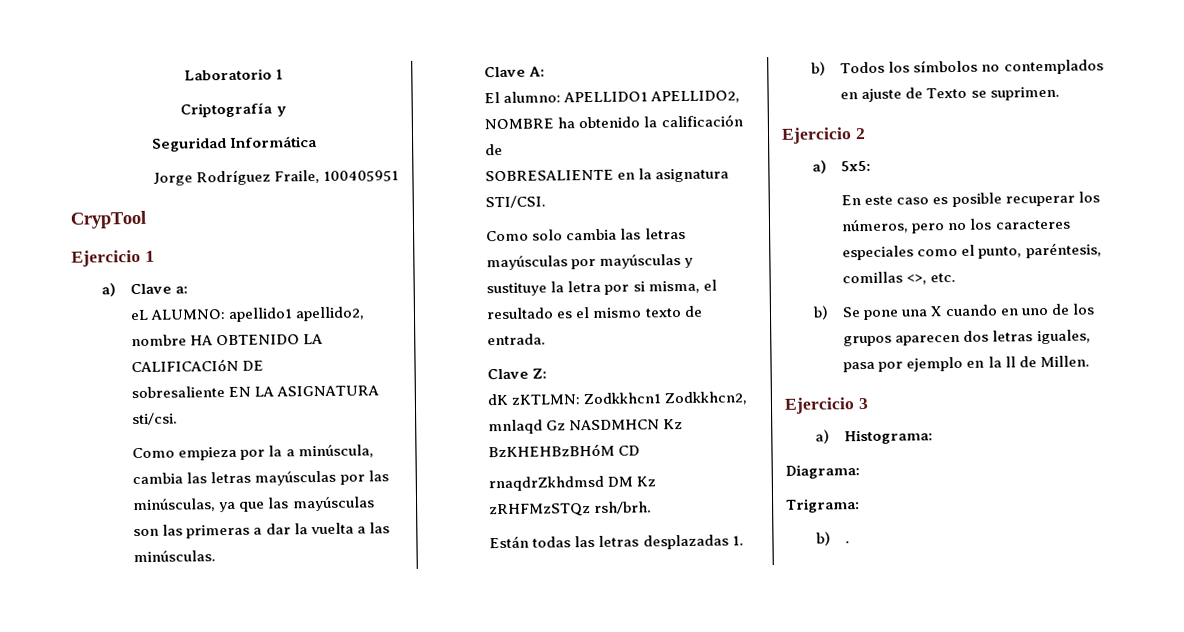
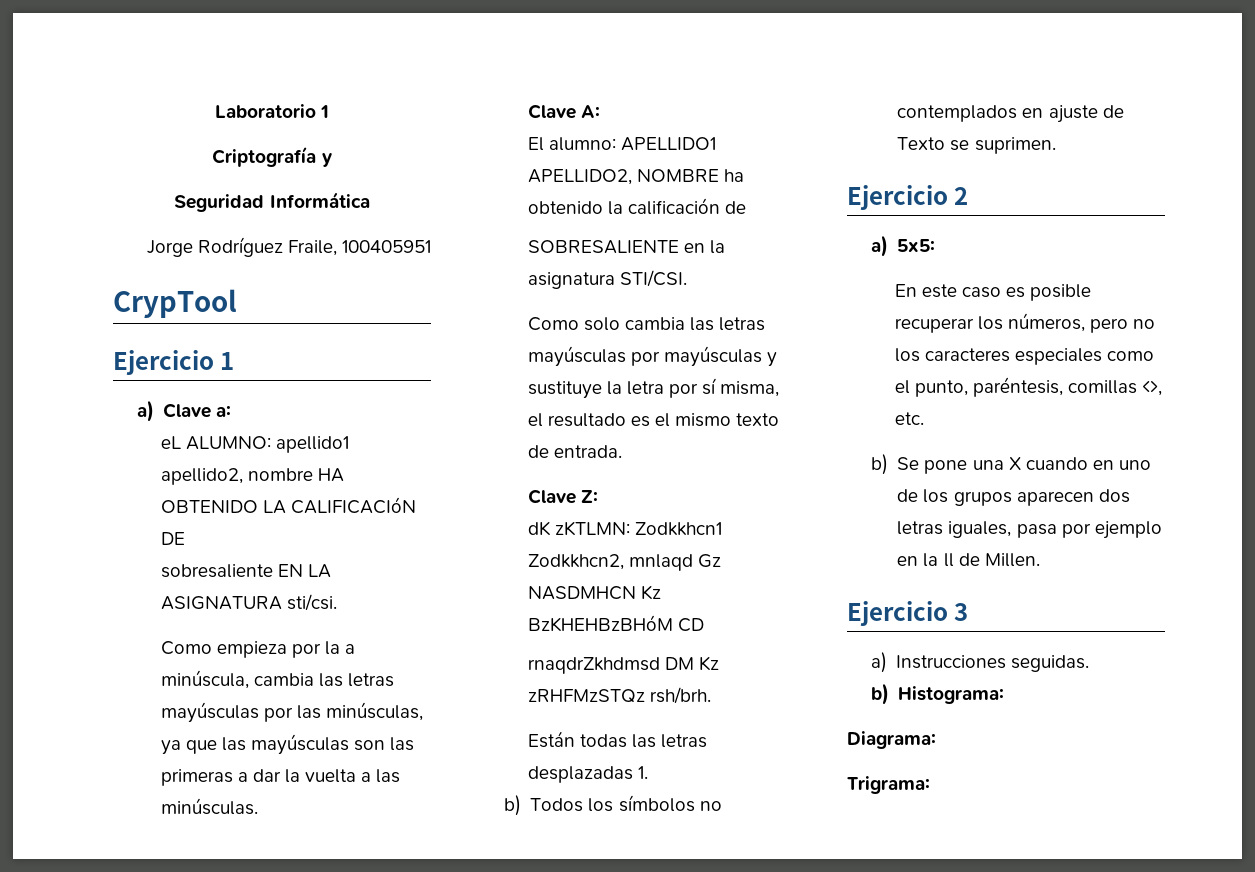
- Como solo cambia las letras mayúsculas por mayúsculas y sustituye la letra por si misma, el resultado es el mismo texto de entrada.
+ Como solo cambia las letras mayúsculas por mayúsculas y sustituye la letra por sí misma, el resultado es el mismo texto de entrada.
- a) Histograma:
+ a) Instrucciones seguidas.
+ b) Histograma:
- b) .

